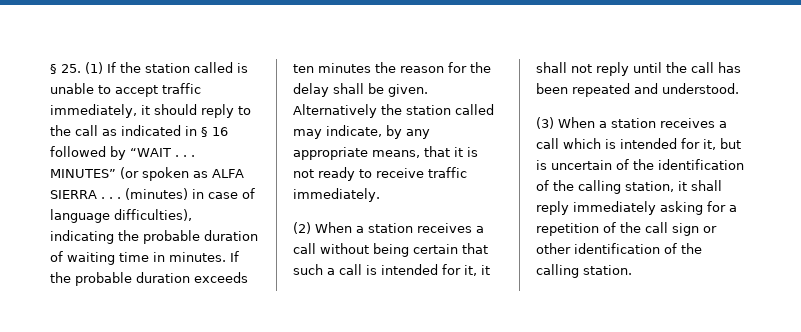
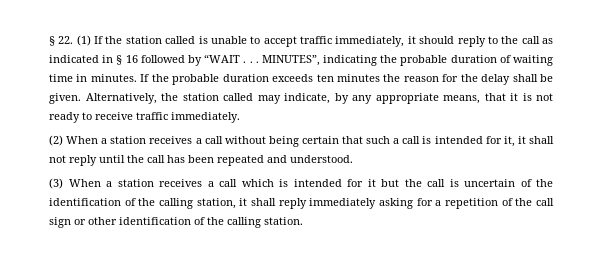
- § 25. (1) If the station called is unable to accept traffic immediately, it should reply to the call as indicated in § 16 followed by “WAIT . . .
+ § 22. (1) If the station called is unable to accept traffic immediately, it should reply to the call as indicated in § 16 followed by “WAIT . . .
- MINUTES” (or spoken as ALFA SIERRA . . . (minutes) in case of language difficulties), indicating the probable duration of waiting time in minutes.
+ MINUTES”, indicating the probable duration of waiting time in minutes.
- Alternatively the station called may indicate, by any appropriate means, that it is not ready to receive traffic immediately.
+ Alternatively, the station called may indicate, by any appropriate means, that it is not ready to receive traffic immediately.
- (3) When a station receives a call which is intended for it, but is uncertain of the identification of the calling station, it shall reply immediately asking for a repetition of the call sign or other identification of the calling station.
+ (3) When a station receives a call which is intended for it but the call is uncertain of the identification of the calling station, it shall reply immediately asking for a repetition of the call sign or other identification of the calling station.

